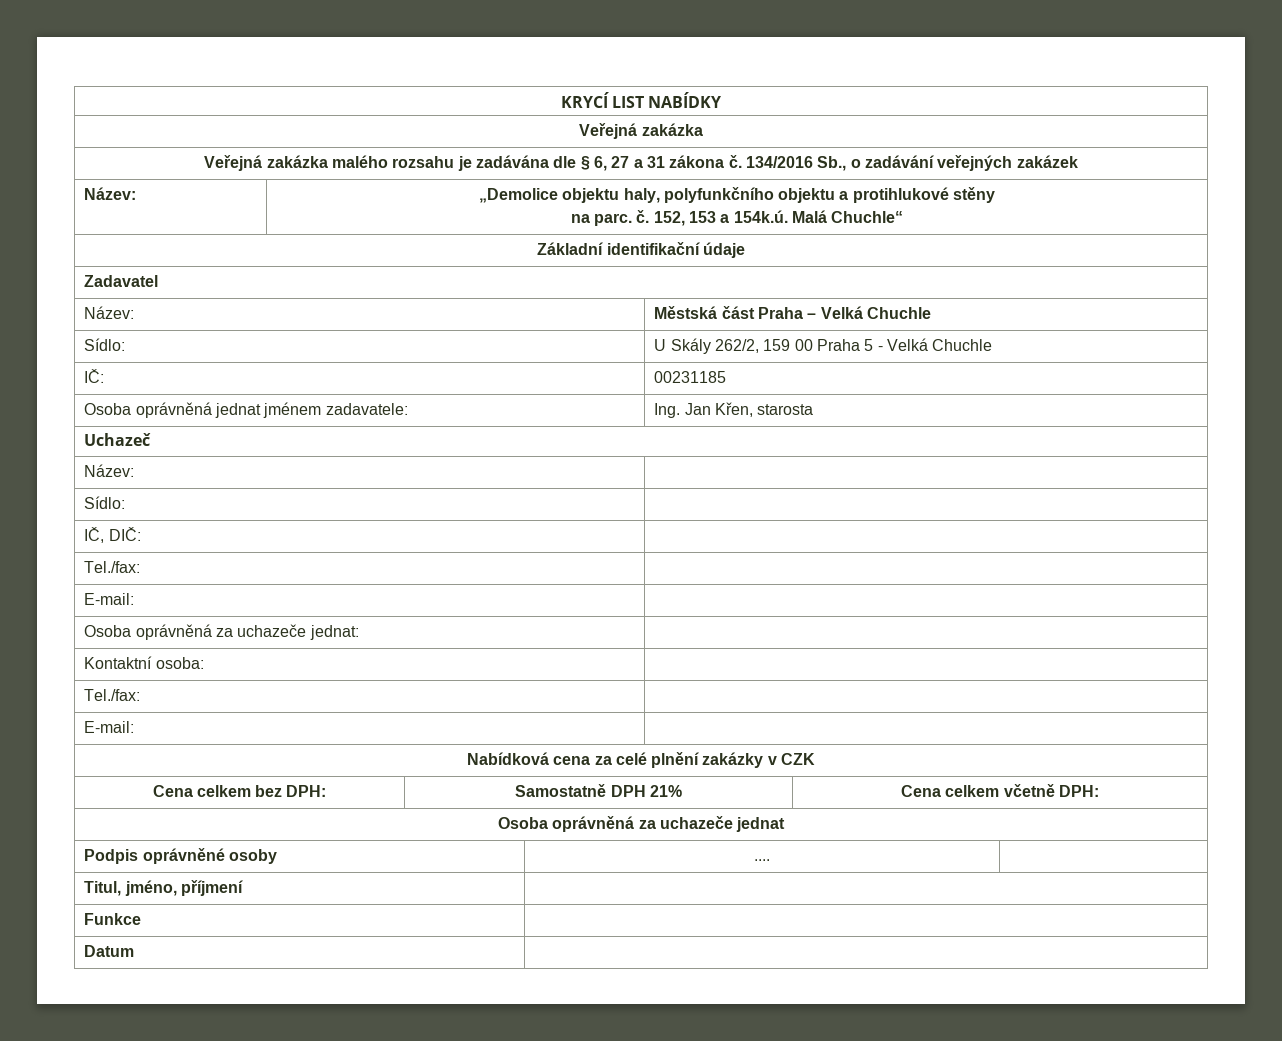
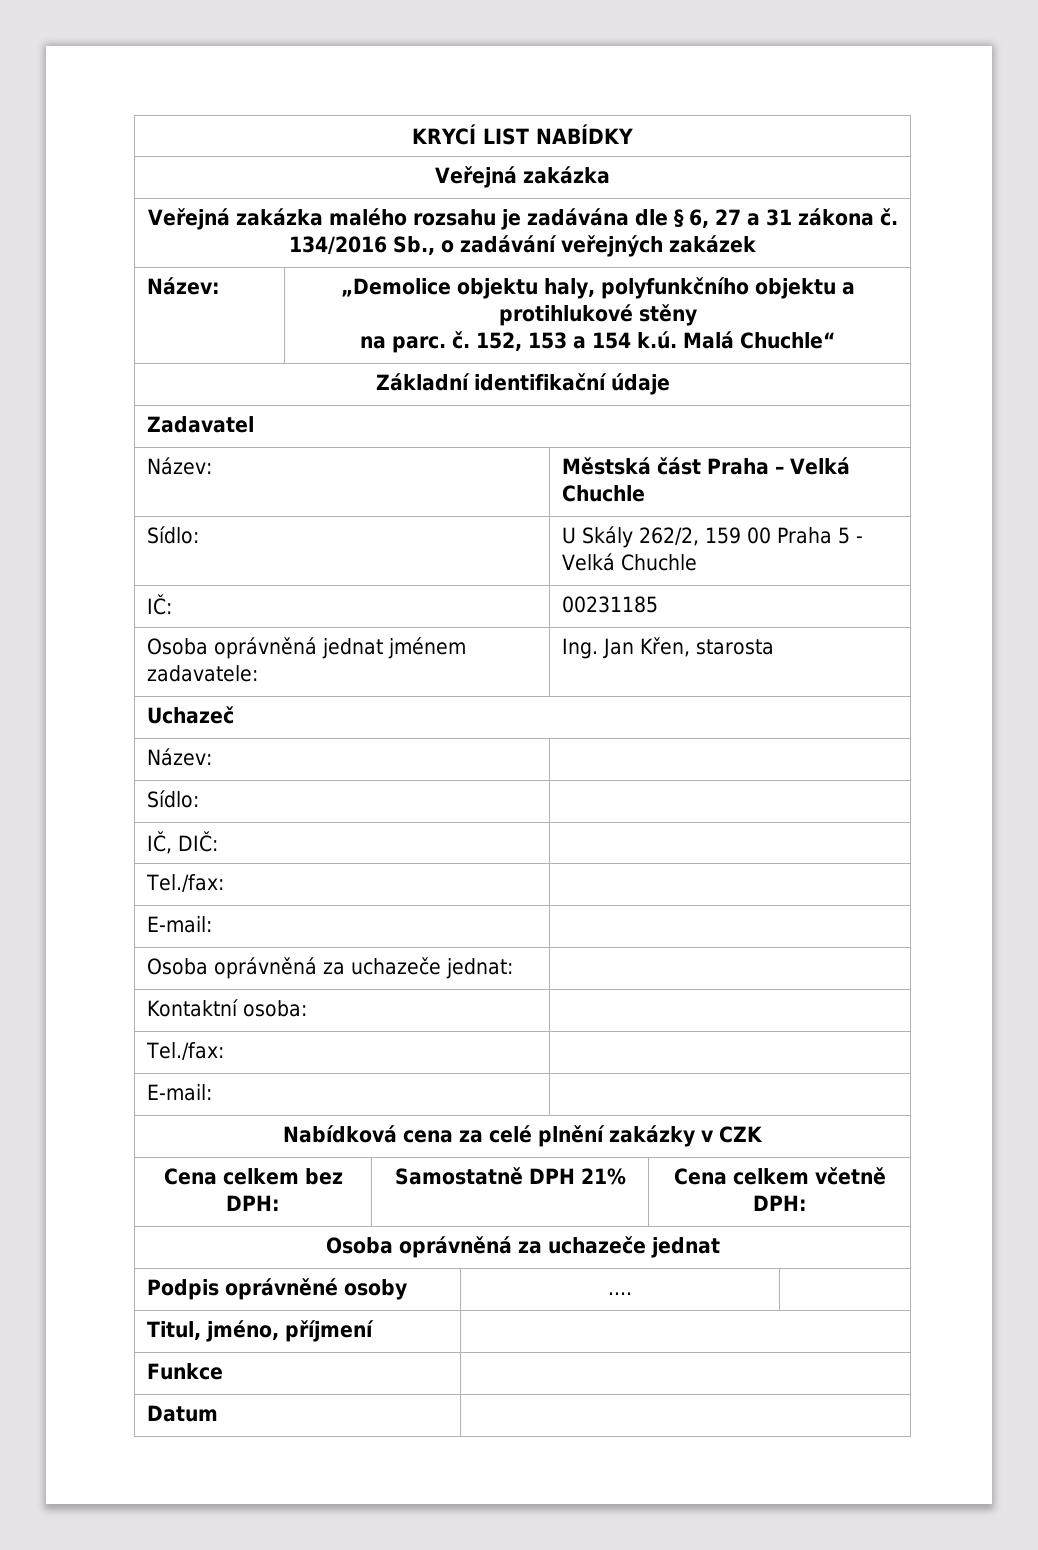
  Název: | „Demolice objektu haly, polyfunkčního objektu a protihlukové stěny
- na parc. č. 152, 153 a 154k.ú. Malá Chuchle“
+ na parc. č. 152, 153 a 154 k.ú. Malá Chuchle“

